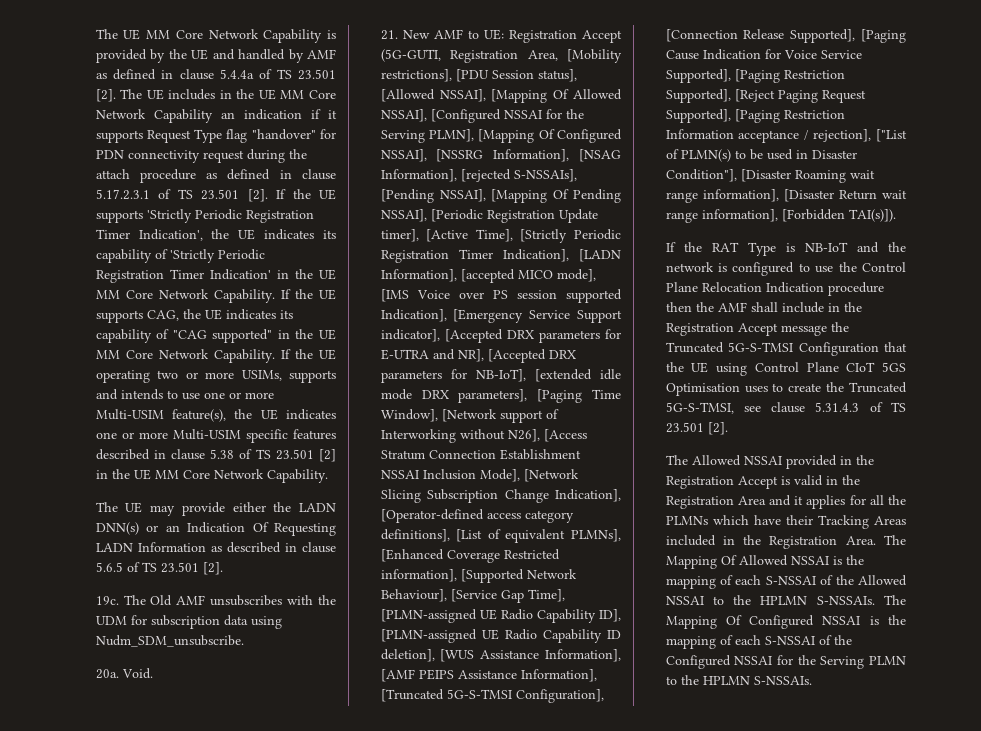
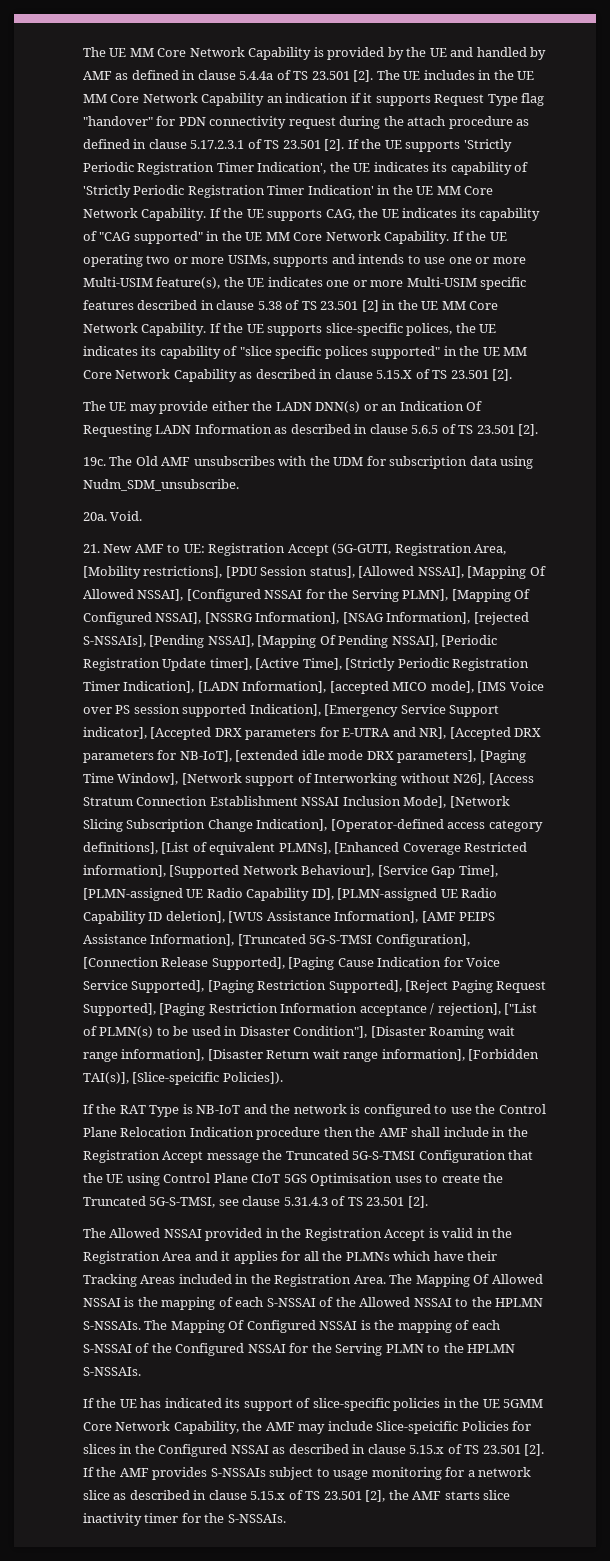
+ If the UE supports slice-specific polices, the UE indicates its capability of "slice specific polices supported" in the UE MM Core Network Capability as described in clause 5.15.X of TS 23.501 [2].
- Registration Accept (5G-GUTI, Registration Area, [Mobility restrictions], [PDU Session status], [Allowed NSSAI], [Mapping Of Allowed NSSAI], [Configured NSSAI for the Serving PLMN], [Mapping Of Configured NSSAI], [NSSRG Information], [NSAG Information], [rejected S-NSSAIs], [Pending NSSAI], [Mapping Of Pending NSSAI], [Periodic Registration Update timer], [Active Time], [Strictly Periodic Registration Timer Indication], [LADN Information], [accepted MICO mode], [IMS Voice over PS session supported Indication], [Emergency Service Support indicator], [Accepted DRX parameters for E-UTRA and NR], [Accepted DRX parameters for NB-IoT], [extended idle mode DRX parameters], [Paging Time Window], [Network support of Interworking without N26], [Access Stratum Connection Establishment NSSAI Inclusion Mode], [Network Slicing Subscription Change Indication], [Operator-defined access category definitions], [List of equivalent PLMNs], [Enhanced Coverage Restricted information], [Supported Network Behaviour], [Service Gap Time], [PLMN-assigned UE Radio Capability ID], [PLMN-assigned UE Radio Capability ID deletion], [WUS Assistance Information], [AMF PEIPS Assistance Information], [Truncated 5G-S-TMSI Configuration], [Connection Release Supported], [Paging Cause Indication for Voice Service Supported], [Paging Restriction Supported], [Reject Paging Request Supported], [Paging Restriction Information acceptance / rejection], ["List of PLMN(s) to be used in Disaster Condition"], [Disaster Roaming wait range information], [Disaster Return wait range information], [Forbidden TAI(s)]).
+ Registration Accept (5G-GUTI, Registration Area, [Mobility restrictions], [PDU Session status], [Allowed NSSAI], [Mapping Of Allowed NSSAI], [Configured NSSAI for the Serving PLMN], [Mapping Of Configured NSSAI], [NSSRG Information], [NSAG Information], [rejected S-NSSAIs], [Pending NSSAI], [Mapping Of Pending NSSAI], [Periodic Registration Update timer], [Active Time], [Strictly Periodic Registration Timer Indication], [LADN Information], [accepted MICO mode], [IMS Voice over PS session supported Indication], [Emergency Service Support indicator], [Accepted DRX parameters for E-UTRA and NR], [Accepted DRX parameters for NB-IoT], [extended idle mode DRX parameters], [Paging Time Window], [Network support of Interworking without N26], [Access Stratum Connection Establishment NSSAI Inclusion Mode], [Network Slicing Subscription Change Indication], [Operator-defined access category definitions], [List of equivalent PLMNs], [Enhanced Coverage Restricted information], [Supported Network Behaviour], [Service Gap Time], [PLMN-assigned UE Radio Capability ID], [PLMN-assigned UE Radio Capability ID deletion], [WUS Assistance Information], [AMF PEIPS Assistance Information], [Truncated 5G-S-TMSI Configuration], [Connection Release Supported], [Paging Cause Indication for Voice Service Supported], [Paging Restriction Supported], [Reject Paging Request Supported], [Paging Restriction Information acceptance / rejection], ["List of PLMN(s) to be used in Disaster Condition"], [Disaster Roaming wait range information], [Disaster Return wait range information], [Forbidden TAI(s)], [Slice-speicific Policies]).
+ If the UE has indicated its support of slice-specific policies in the UE 5GMM Core Network Capability, the AMF may include Slice-speicific Policies for slices in the Configured NSSAI as described in clause 5.15.x of TS 23.501 [2]. If the AMF provides S-NSSAIs subject to usage monitoring for a network slice as described in clause 5.15.x of TS 23.501 [2], the AMF starts slice inactivity timer for the S-NSSAIs.

